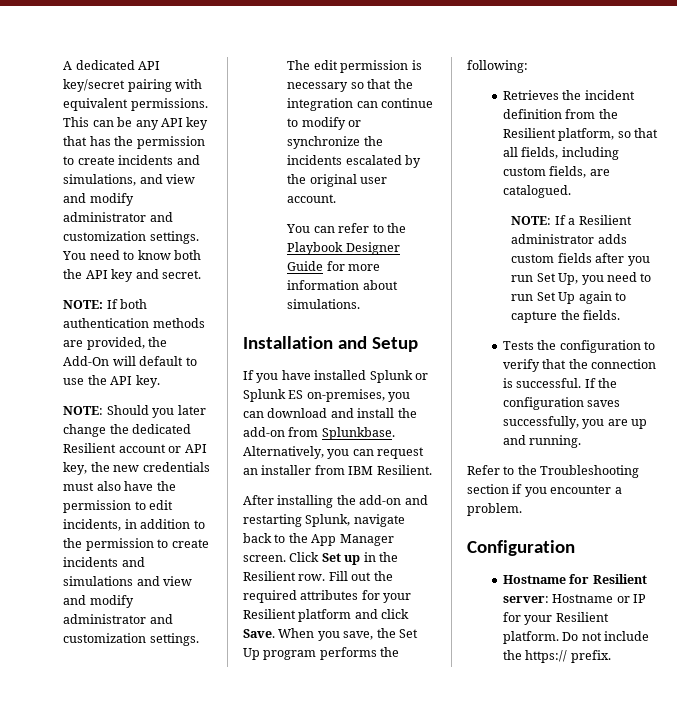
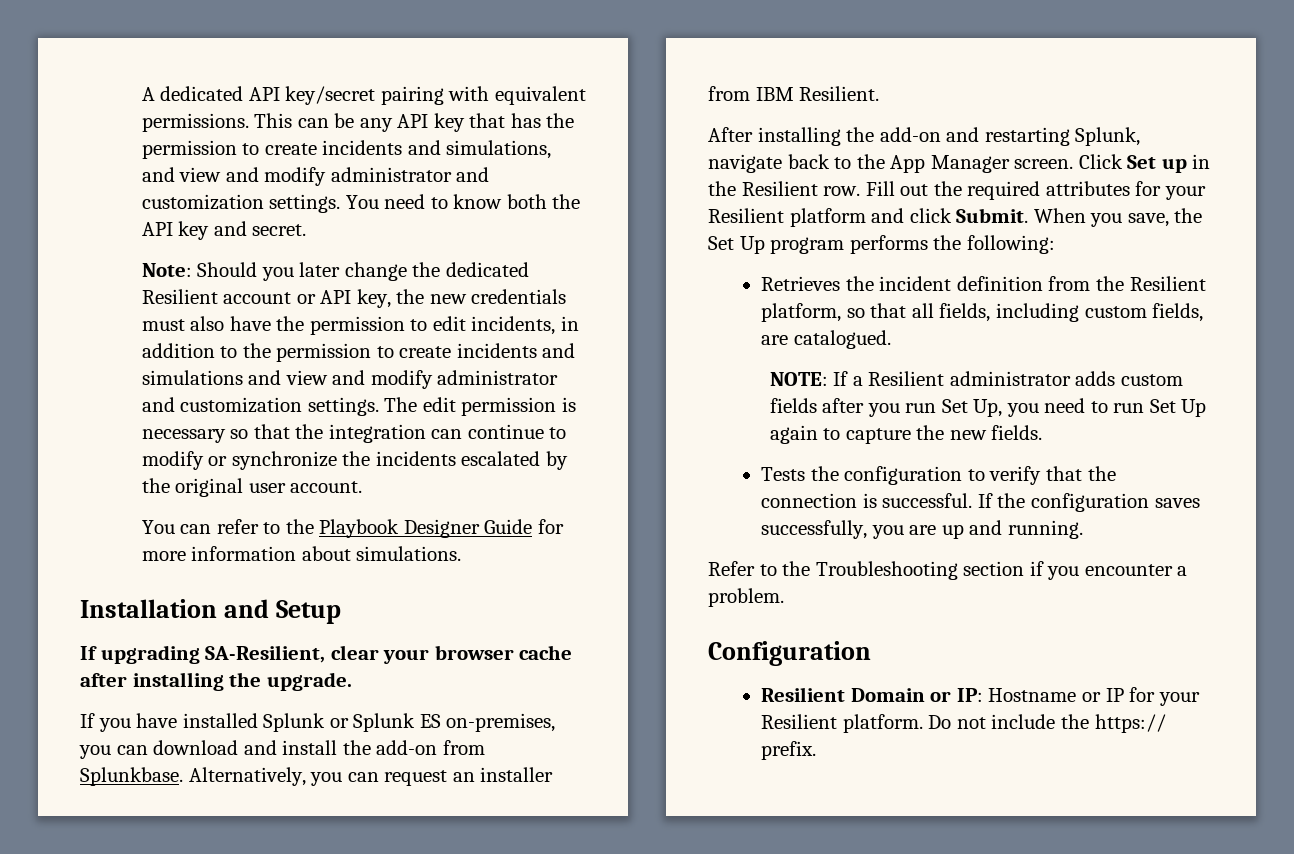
- NOTE: If both authentication methods are provided, the Add-On will default to use the API key.
- NOTE: Should you later change the dedicated Resilient account or API key, the new credentials must also have the permission to edit incidents, in addition to the permission to create incidents and simulations and view and modify administrator and customization settings.
+ Note: Should you later change the dedicated Resilient account or API key, the new credentials must also have the permission to edit incidents, in addition to the permission to create incidents and simulations and view and modify administrator and customization settings.
+ If upgrading SA-Resilient, clear your browser cache after installing the upgrade.
- Fill out the required attributes for your Resilient platform and click Save.
+ Fill out the required attributes for your Resilient platform and click Submit.
- NOTE: If a Resilient administrator adds custom fields after you run Set Up, you need to run Set Up again to capture the fields.
+ NOTE: If a Resilient administrator adds custom fields after you run Set Up, you need to run Set Up again to capture the new fields.
- Hostname for Resilient server: Hostname or IP for your Resilient platform.
+ Resilient Domain or IP: Hostname or IP for your Resilient platform.

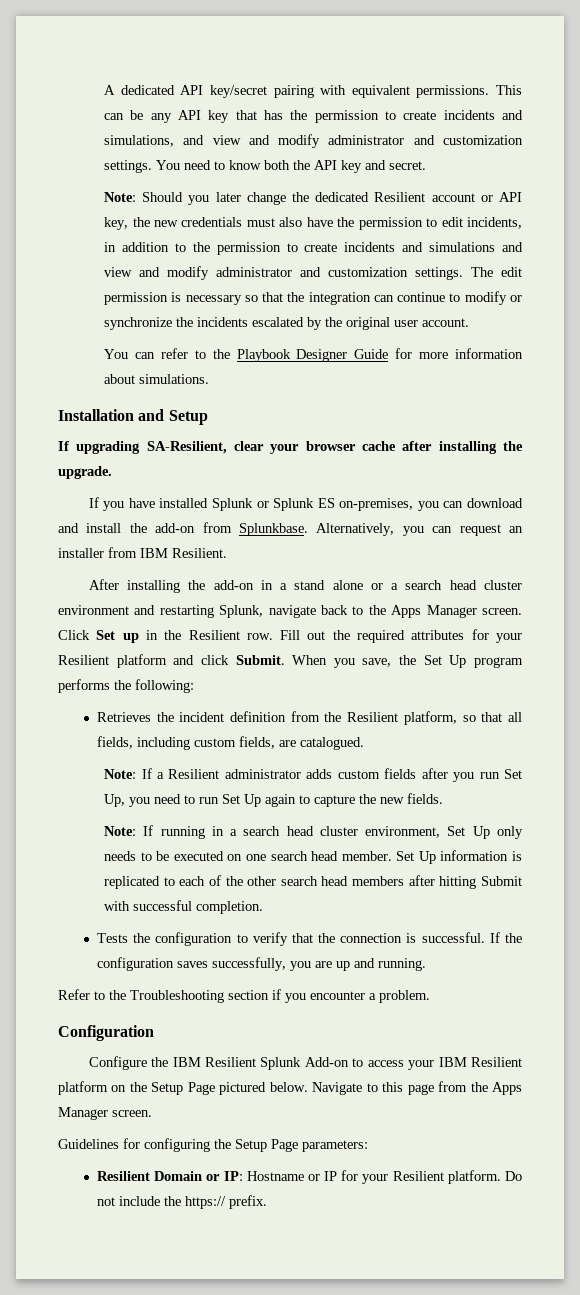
- After installing the add-on and restarting Splunk, navigate back to the App Manager screen.
+ After installing the add-on in a stand alone or a search head cluster environment and restarting Splunk, navigate back to the Apps Manager screen.
- NOTE: If a Resilient administrator adds custom fields after you run Set Up, you need to run Set Up again to capture the new fields.
+ Note: If a Resilient administrator adds custom fields after you run Set Up, you need to run Set Up again to capture the new fields.
+ Note: If running in a search head cluster environment, Set Up only needs to be executed on one search head member. Set Up information is replicated to each of the other search head members after hitting Submit with successful completion.
+ Configure the IBM Resilient Splunk Add-on to access your IBM Resilient platform on the Setup Page pictured below. Navigate to this page from the Apps Manager screen.
+ Guidelines for configuring the Setup Page parameters:

